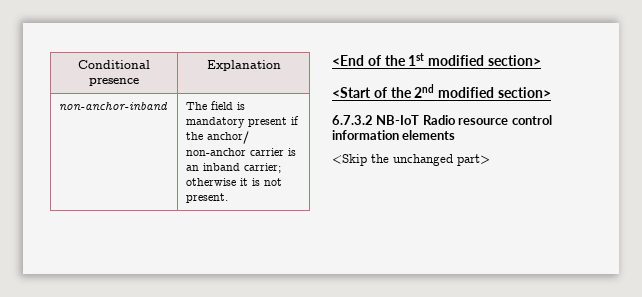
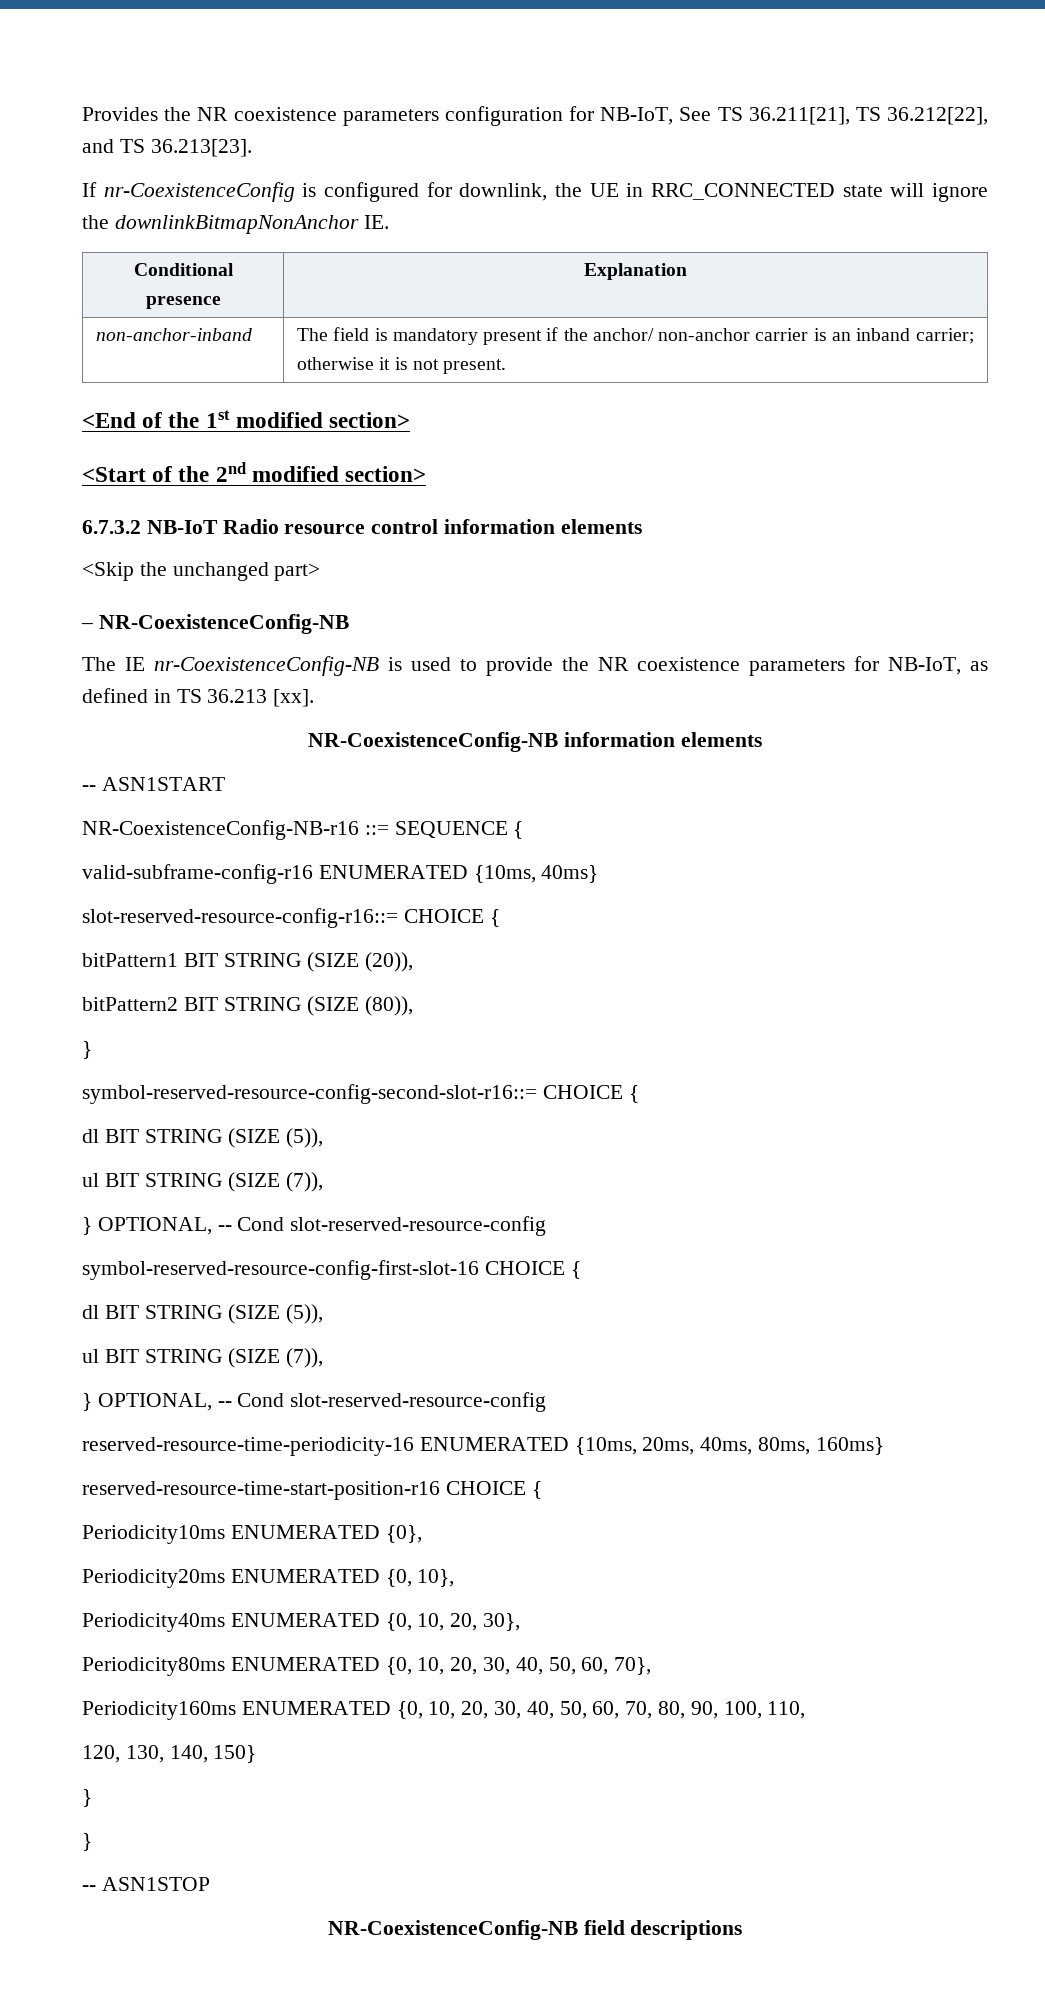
+ Provides the NR coexistence parameters configuration for NB-IoT, See TS 36.211[21], TS 36.212[22], and TS 36.213[23].
+ If nr-CoexistenceConfig is configured for downlink, the UE in RRC_CONNECTED state will ignore the downlinkBitmapNonAnchor IE.
+ – NR-CoexistenceConfig-NB
+ The IE nr-CoexistenceConfig-NB is used to provide the NR coexistence parameters for NB-IoT, as defined in TS 36.213 [xx].
+ NR-CoexistenceConfig-NB information elements
+ -- ASN1START
+ NR-CoexistenceConfig-NB-r16 ::= SEQUENCE {
+ valid-subframe-config-r16 ENUMERATED {10ms, 40ms}
+ slot-reserved-resource-config-r16::= CHOICE {
+ bitPattern1 BIT STRING (SIZE (20)),
+ bitPattern2 BIT STRING (SIZE (80)),
+ }
+ symbol-reserved-resource-config-second-slot-r16::= CHOICE {
+ dl BIT STRING (SIZE (5)),
+ ul BIT STRING (SIZE (7)),
+ } OPTIONAL, -- Cond slot-reserved-resource-config
+ symbol-reserved-resource-config-first-slot-16 CHOICE {
+ dl BIT STRING (SIZE (5)),
+ ul BIT STRING (SIZE (7)),
+ } OPTIONAL, -- Cond slot-reserved-resource-config
+ reserved-resource-time-periodicity-16 ENUMERATED {10ms, 20ms, 40ms, 80ms, 160ms}
+ reserved-resource-time-start-position-r16 CHOICE {
+ Periodicity10ms ENUMERATED {0},
+ Periodicity20ms ENUMERATED {0, 10},
+ Periodicity40ms ENUMERATED {0, 10, 20, 30},
+ Periodicity80ms ENUMERATED {0, 10, 20, 30, 40, 50, 60, 70},
+ Periodicity160ms ENUMERATED {0, 10, 20, 30, 40, 50, 60, 70, 80, 90, 100, 110,
+ 120, 130, 140, 150}
+ }
+ }
+ -- ASN1STOP
+ NR-CoexistenceConfig-NB field descriptions

